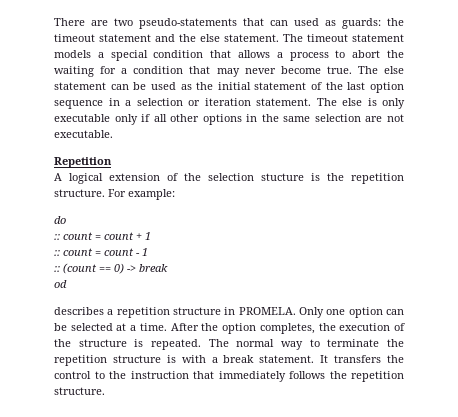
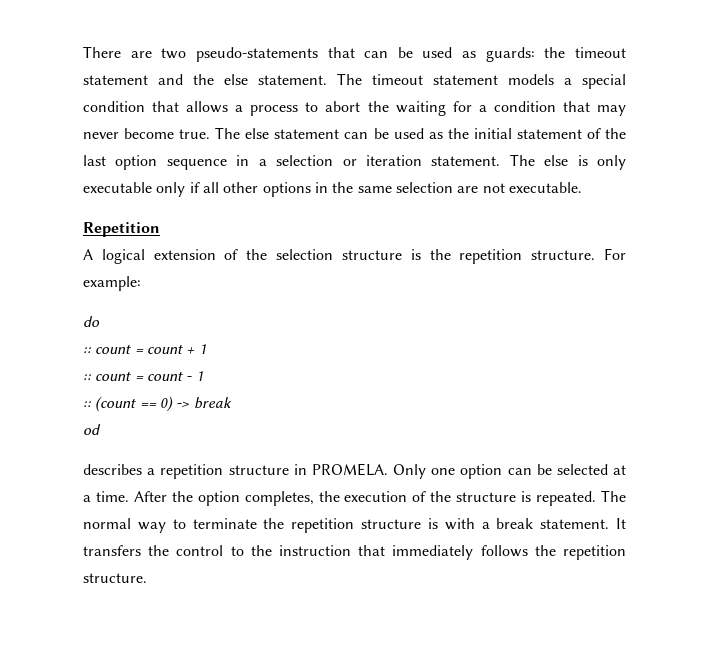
- There are two pseudo-statements that can used as guards: the timeout statement and the else statement.
+ There are two pseudo-statements that can be used as guards: the timeout statement and the else statement.
- A logical extension of the selection stucture is the repetition structure.
+ A logical extension of the selection structure is the repetition structure.

